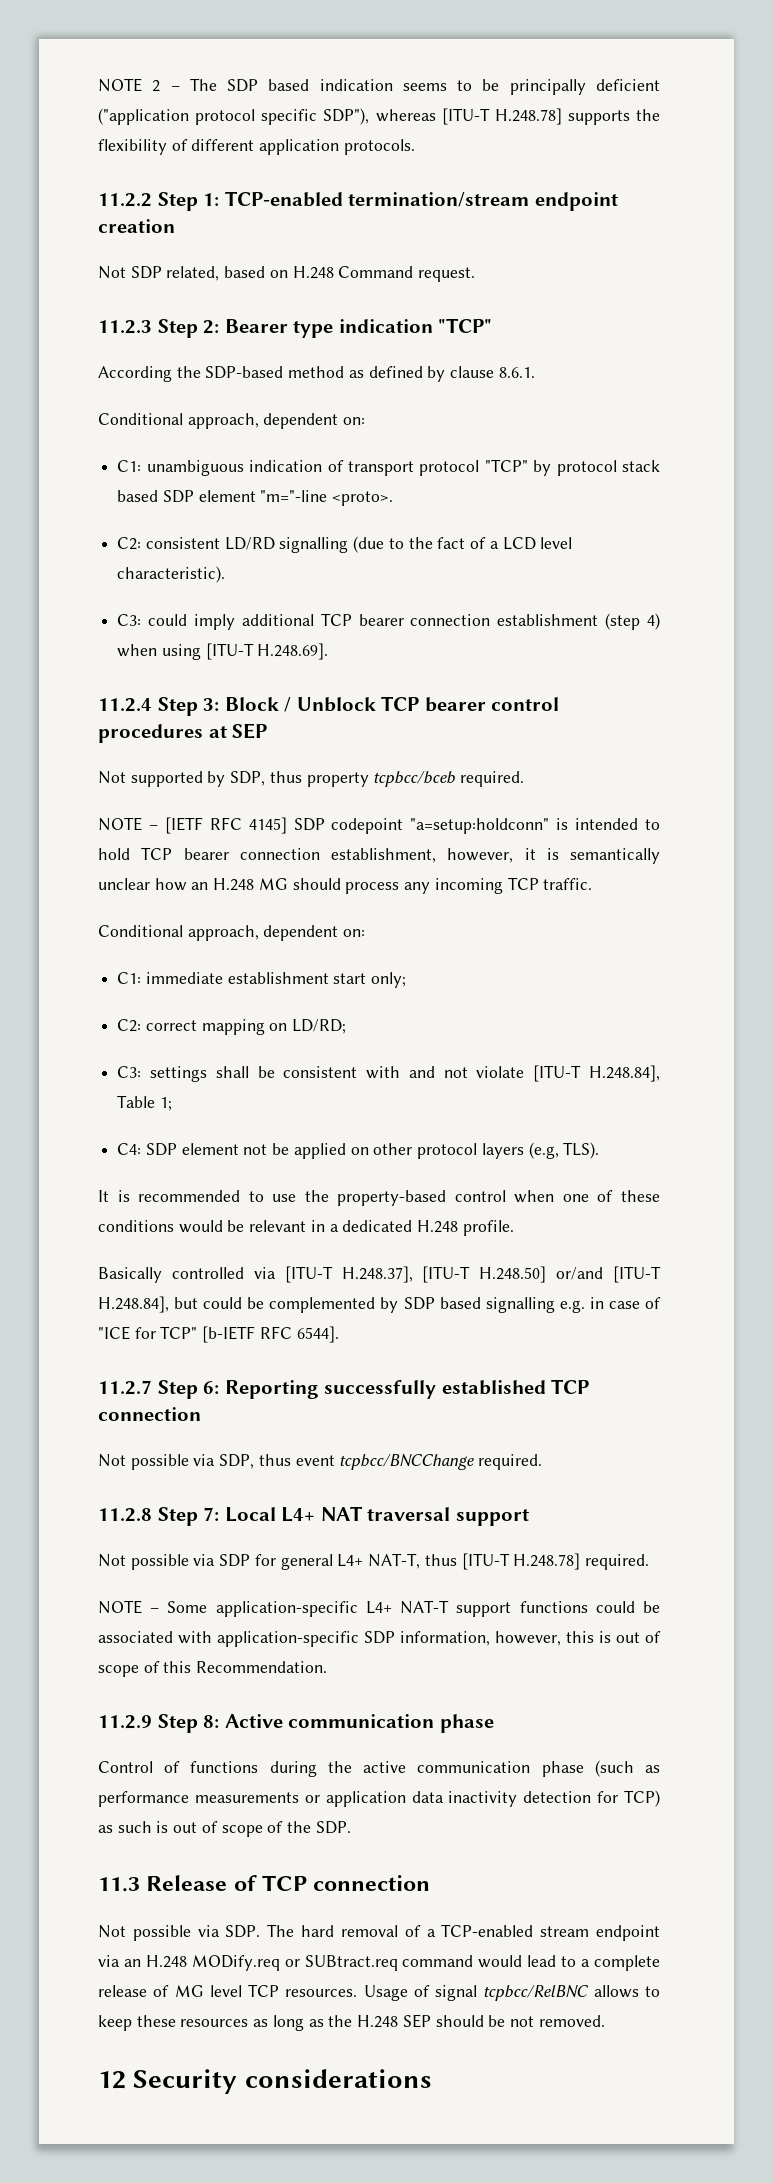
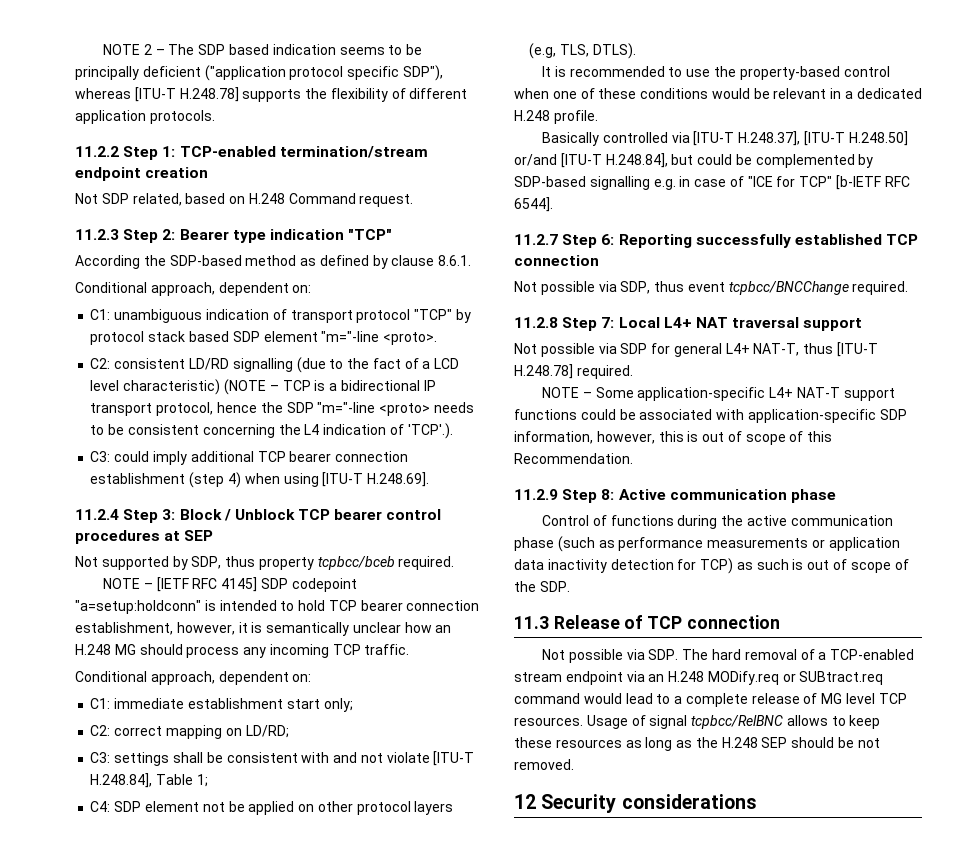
- C2: consistent LD/RD signalling (due to the fact of a LCD level characteristic).
+ C2: consistent LD/RD signalling (due to the fact of a LCD level characteristic) (NOTE – TCP is a bidirectional IP transport protocol, hence the SDP "m="-line <proto> needs to be consistent concerning the L4 indication of 'TCP'.).
- C4: SDP element not be applied on other protocol layers (e.g, TLS).
+ C4: SDP element not be applied on other protocol layers (e.g, TLS, DTLS).
- Basically controlled via [ITU-T H.248.37], [ITU-T H.248.50] or/and [ITU-T H.248.84], but could be complemented by SDP based signalling e.g. in case of "ICE for TCP" [b-IETF RFC 6544].
+ Basically controlled via [ITU-T H.248.37], [ITU-T H.248.50] or/and [ITU-T H.248.84], but could be complemented by SDP-based signalling e.g. in case of "ICE for TCP" [b-IETF RFC 6544].

